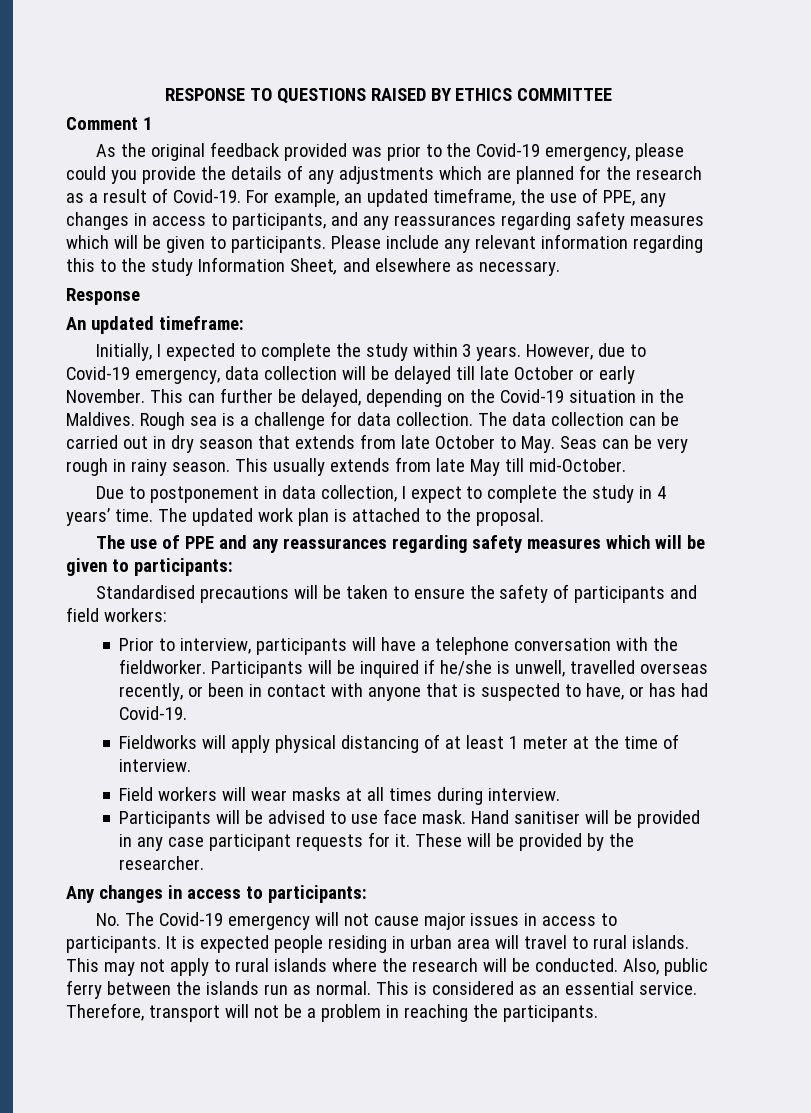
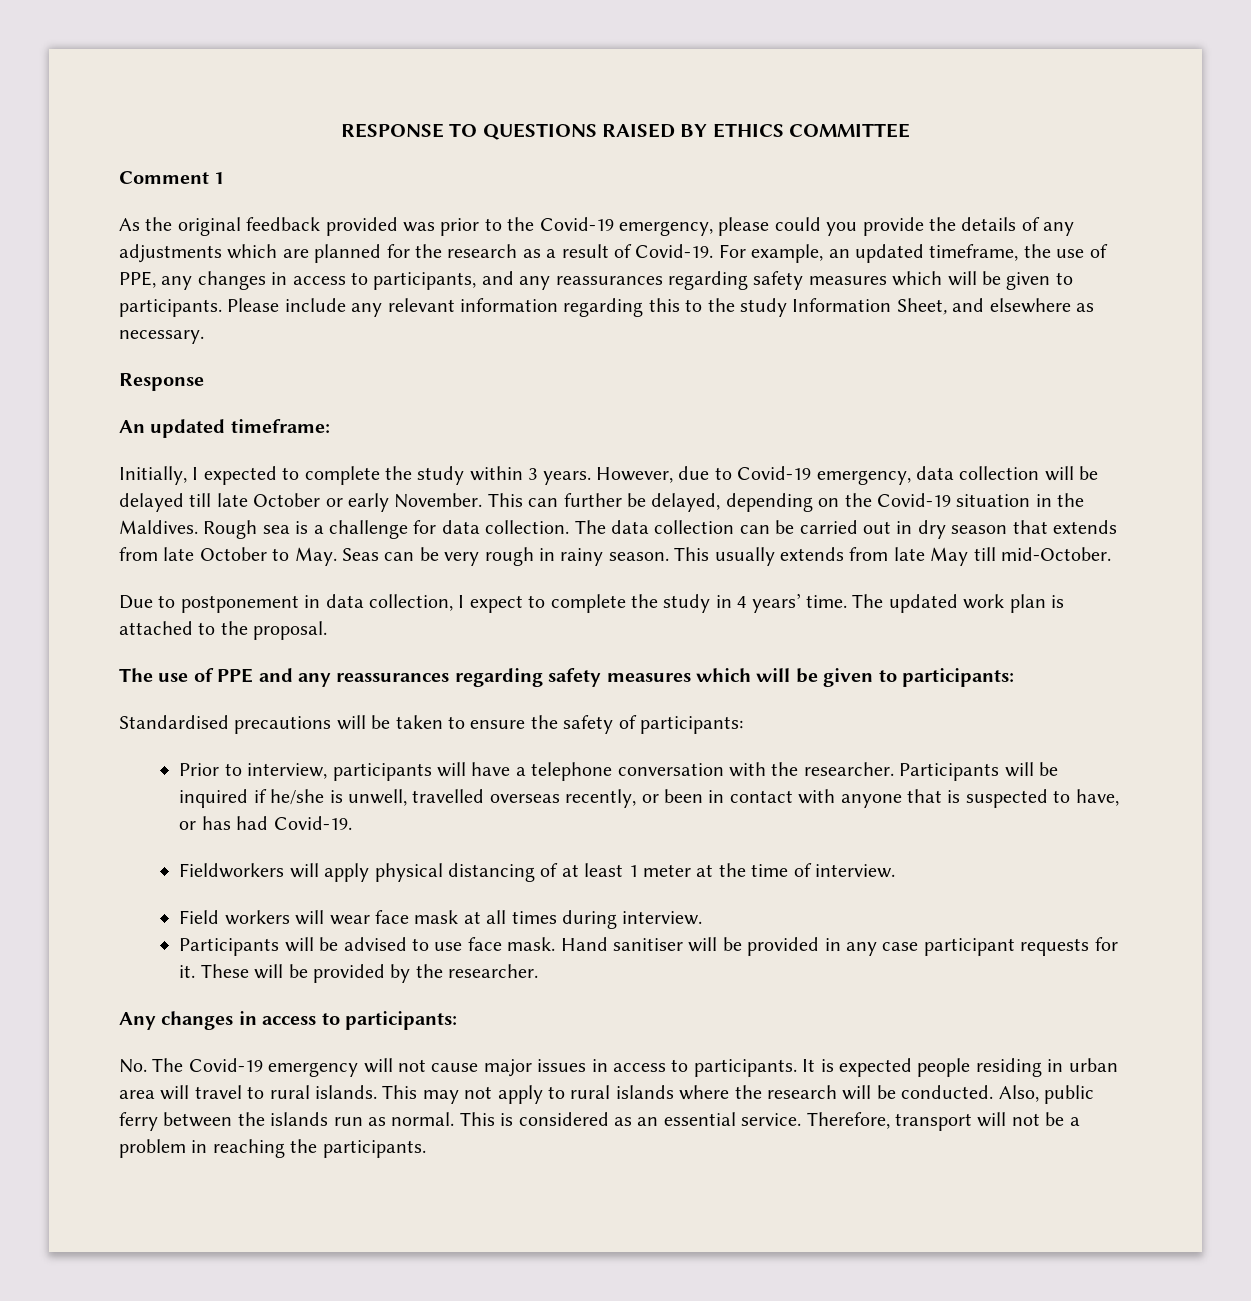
- Standardised precautions will be taken to ensure the safety of participants and field workers:
+ Standardised precautions will be taken to ensure the safety of participants:
- Prior to interview, participants will have a telephone conversation with the fieldworker.
+ Prior to interview, participants will have a telephone conversation with the researcher.
- Fieldworks will apply physical distancing of at least 1 meter at the time of interview.
+ Fieldworkers will apply physical distancing of at least 1 meter at the time of interview.
- Field workers will wear masks at all times during interview.
+ Field workers will wear face mask at all times during interview.

